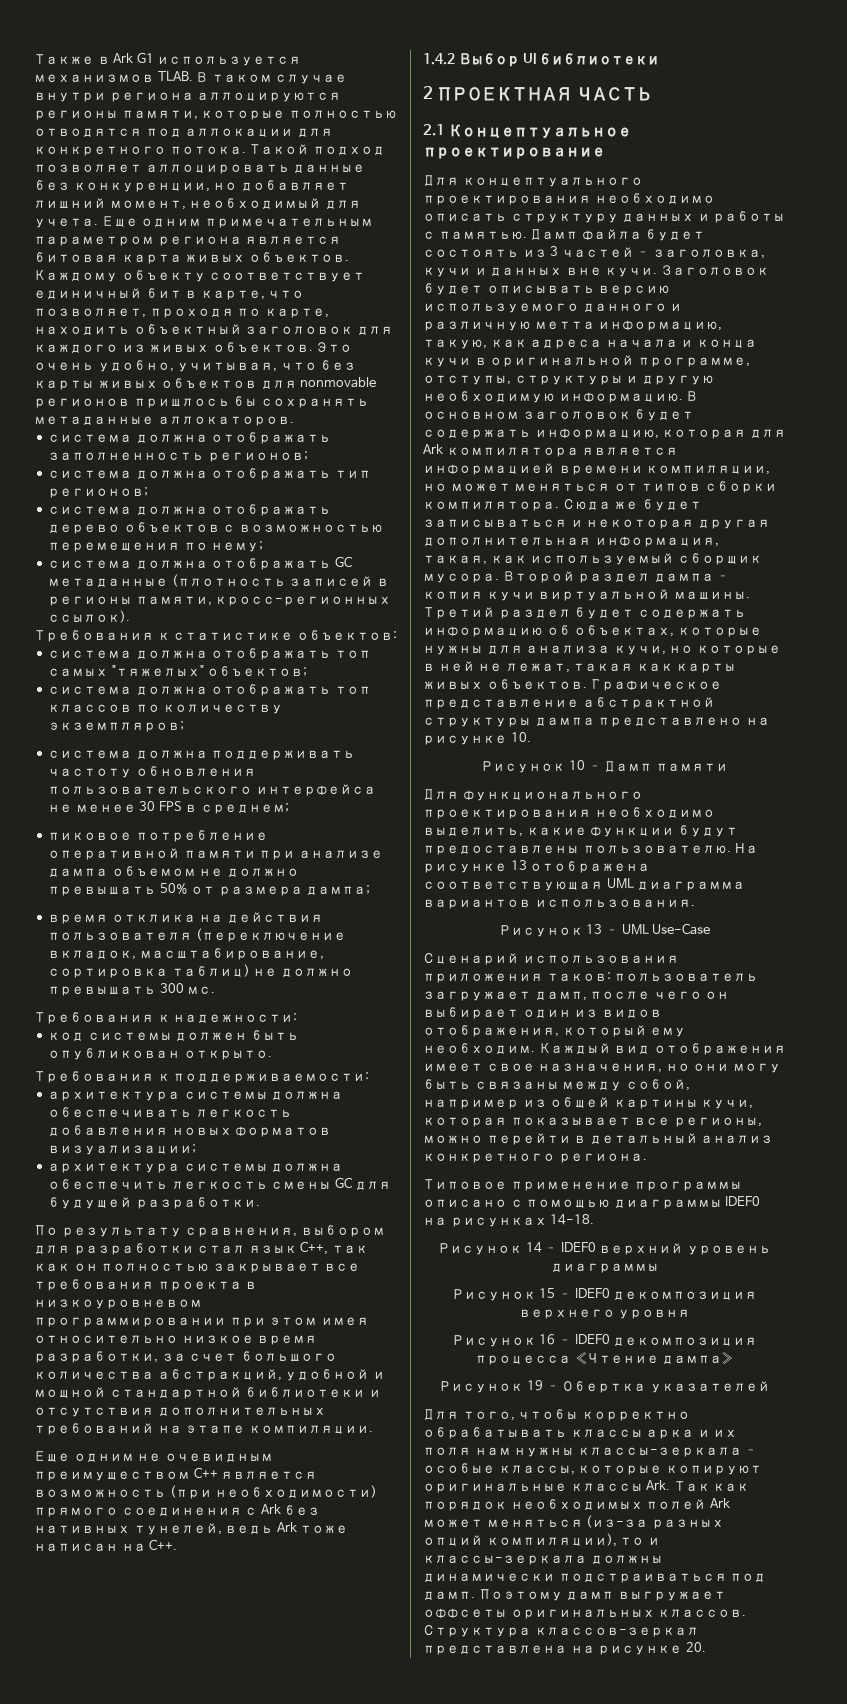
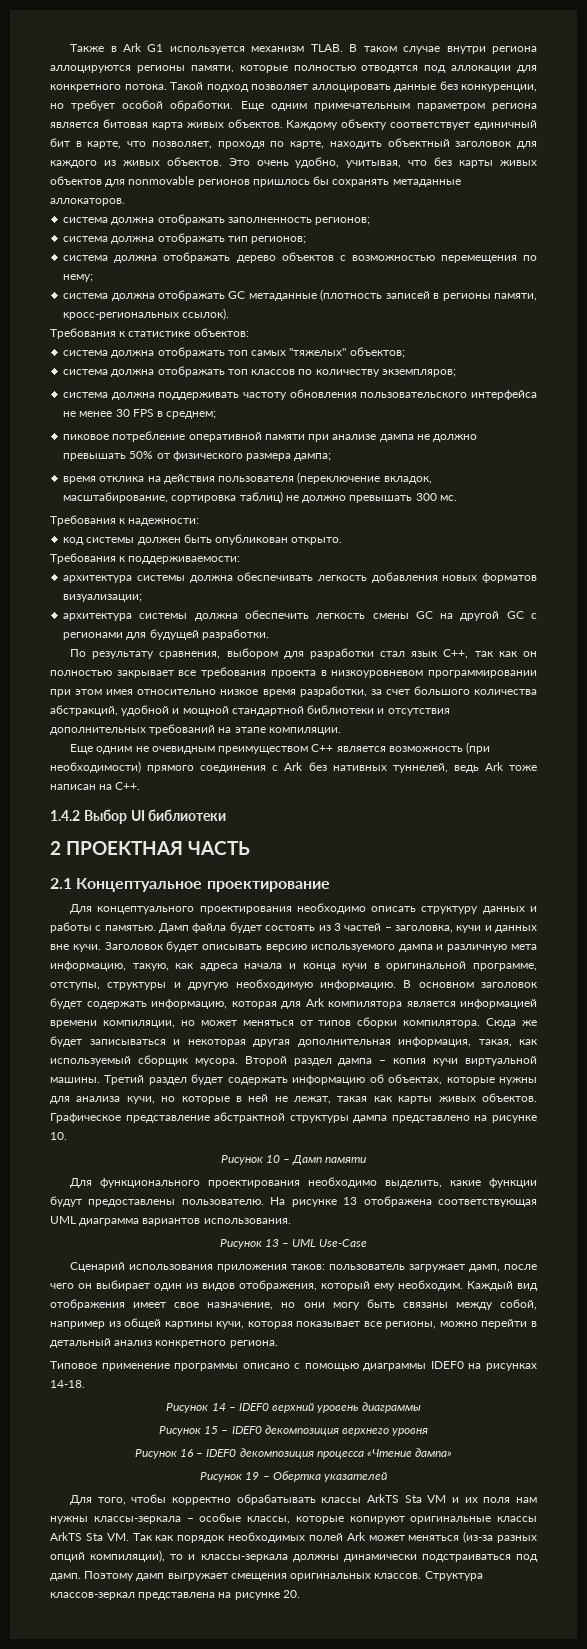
- Также в Ark G1 используется механизмов TLAB.
+ Также в Ark G1 используется механизм TLAB.
- Такой подход позволяет аллоцировать данные без конкуренции, но добавляет лишний момент, необходимый для учета.
+ Такой подход позволяет аллоцировать данные без конкуренции, но требует особой обработки.
- система должна отображать GC метаданные (плотность записей в регионы памяти, кросс-регионных ссылок).
+ система должна отображать GC метаданные (плотность записей в регионы памяти, кросс-региональных ссылок).
- пиковое потребление оперативной памяти при анализе дампа объемом не должно превышать 50% от размера дампа;
+ пиковое потребление оперативной памяти при анализе дампа не должно превышать 50% от физического размера дампа;
- архитектура системы должна обеспечить легкость смены GC для будущей разработки.
+ архитектура системы должна обеспечить легкость смены GC на другой GC с регионами для будущей разработки.
- Еще одним не очевидным преимуществом C++ является возможность (при необходимости) прямого соединения с Ark без нативных тунелей, ведь Ark тоже написан на C++.
+ Еще одним не очевидным преимуществом C++ является возможность (при необходимости) прямого соединения с Ark без нативных туннелей, ведь Ark тоже написан на C++.
- Заголовок будет описывать версию используемого данного и различную метта информацию, такую, как адреса начала и конца кучи в оригинальной программе, отступы, структуры и другую необходимую информацию.
+ Заголовок будет описывать версию используемого дампа и различную мета информацию, такую, как адреса начала и конца кучи в оригинальной программе, отступы, структуры и другую необходимую информацию.
- Каждый вид отображения имеет свое назначения, но они могу быть связаны между собой, например из общей картины кучи, которая показывает все регионы, можно перейти в детальный анализ конкретного региона.
+ Каждый вид отображения имеет свое назначение, но они могу быть связаны между собой, например из общей картины кучи, которая показывает все регионы, можно перейти в детальный анализ конкретного региона.
- Для того, чтобы корректно обрабатывать классы арка и их поля нам нужны классы-зеркала – особые классы, которые копируют оригинальные классы Ark. Так как порядок необходимых полей Ark может меняться (из-за разных опций компиляции), то и классы-зеркала должны динамически подстраиваться под дамп.
+ Для того, чтобы корректно обрабатывать классы ArkTS Sta VM и их поля нам нужны классы-зеркала – особые классы, которые копируют оригинальные классы ArkTS Sta VM. Так как порядок необходимых полей Ark может меняться (из-за разных опций компиляции), то и классы-зеркала должны динамически подстраиваться под дамп.
- Поэтому дамп выгружает оффсеты оригинальных классов.
+ Поэтому дамп выгружает смещения оригинальных классов.

